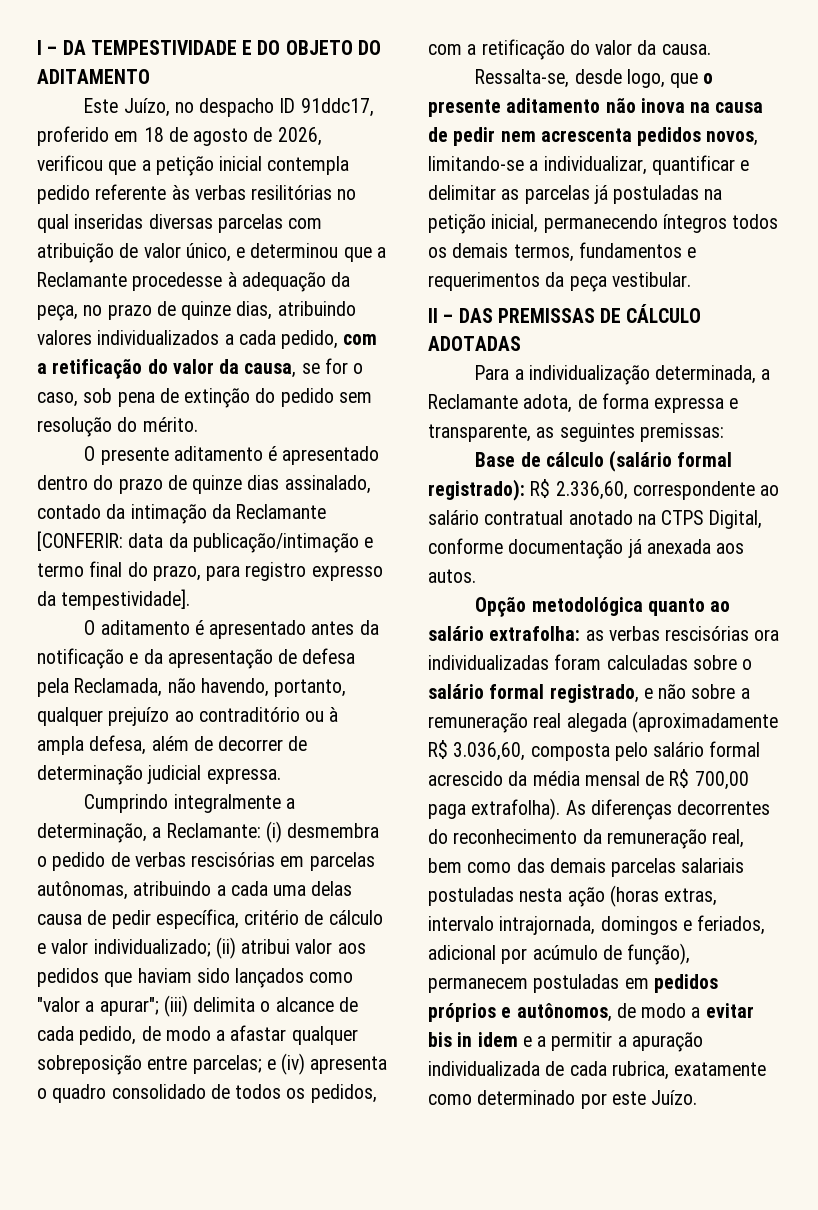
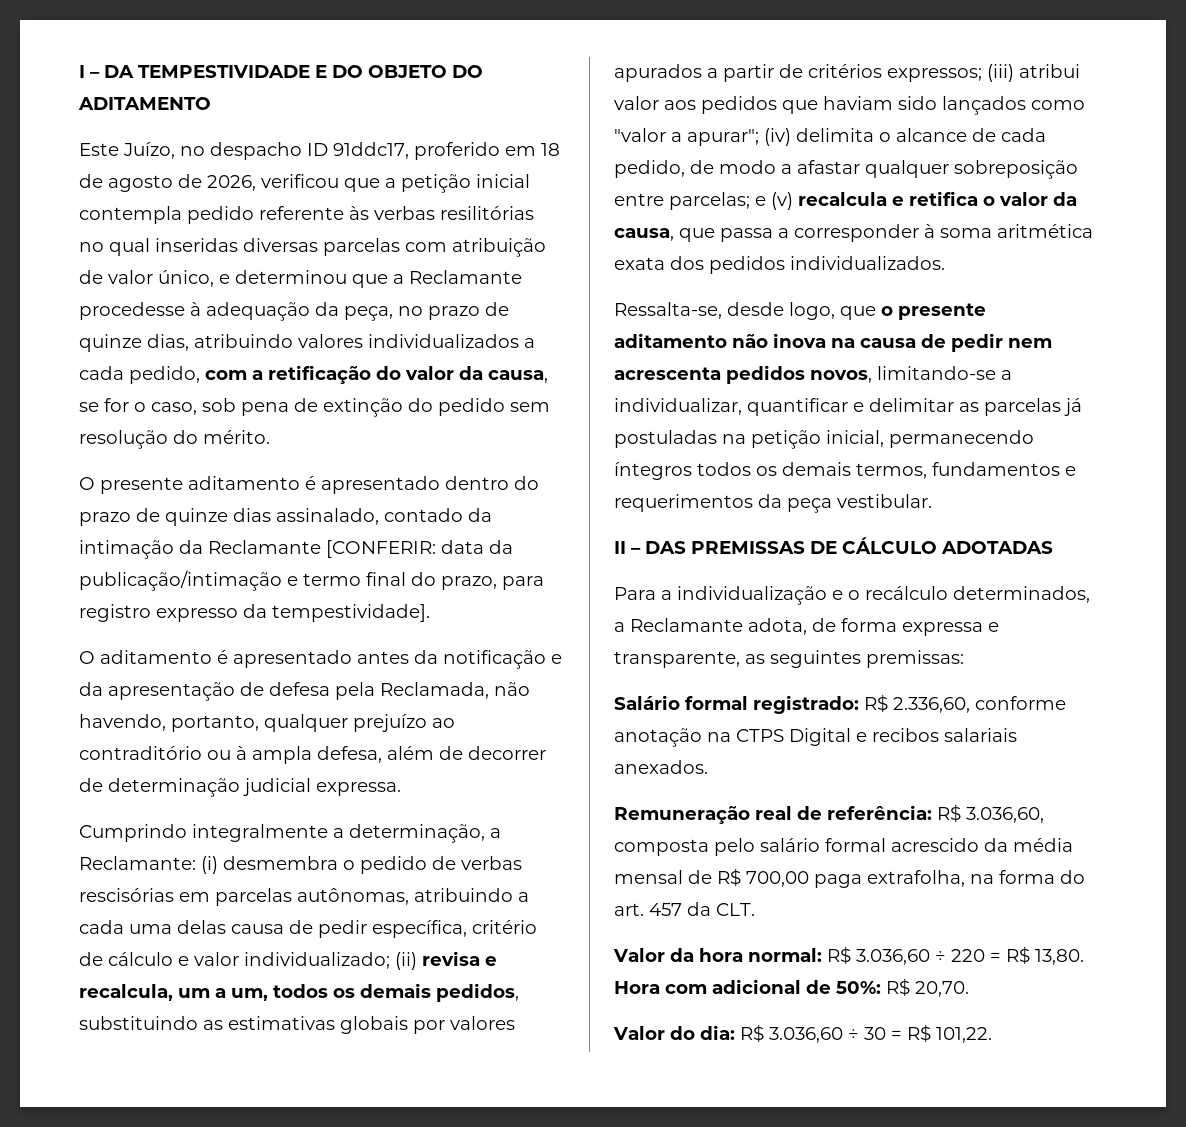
- Cumprindo integralmente a determinação, a Reclamante: (i) desmembra o pedido de verbas rescisórias em parcelas autônomas, atribuindo a cada uma delas causa de pedir específica, critério de cálculo e valor individualizado; (ii) atribui valor aos pedidos que haviam sido lançados como "valor a apurar"; (iii) delimita o alcance de cada pedido, de modo a afastar qualquer sobreposição entre parcelas; e (iv) apresenta o quadro consolidado de todos os pedidos, com a retificação do valor da causa.
+ Cumprindo integralmente a determinação, a Reclamante: (i) desmembra o pedido de verbas rescisórias em parcelas autônomas, atribuindo a cada uma delas causa de pedir específica, critério de cálculo e valor individualizado; (ii) revisa e recalcula, um a um, todos os demais pedidos, substituindo as estimativas globais por valores apurados a partir de critérios expressos; (iii) atribui valor aos pedidos que haviam sido lançados como "valor a apurar"; (iv) delimita o alcance de cada pedido, de modo a afastar qualquer sobreposição entre parcelas; e (v) recalcula e retifica o valor da causa, que passa a corresponder à soma aritmética exata dos pedidos individualizados.
- Para a individualização determinada, a Reclamante adota, de forma expressa e transparente, as seguintes premissas:
+ Para a individualização e o recálculo determinados, a Reclamante adota, de forma expressa e transparente, as seguintes premissas:
- Base de cálculo (salário formal registrado): R$ 2.336,60, correspondente ao salário contratual anotado na CTPS Digital, conforme documentação já anexada aos autos.
- Opção metodológica quanto ao salário extrafolha: as verbas rescisórias ora individualizadas foram calculadas sobre o salário formal registrado, e não sobre a remuneração real alegada (aproximadamente R$ 3.036,60, composta pelo salário formal acrescido da média mensal de R$ 700,00 paga extrafolha). As diferenças decorrentes do reconhecimento da remuneração real, bem como das demais parcelas salariais postuladas nesta ação (horas extras, intervalo intrajornada, domingos e feriados, adicional por acúmulo de função), permanecem postuladas em pedidos próprios e autônomos, de modo a evitar bis in idem e a permitir a apuração individualizada de cada rubrica, exatamente como determinado por este Juízo.
+ Salário formal registrado: R$ 2.336,60, conforme anotação na CTPS Digital e recibos salariais anexados.
+ Remuneração real de referência: R$ 3.036,60, composta pelo salário formal acrescido da média mensal de R$ 700,00 paga extrafolha, na forma do art. 457 da CLT.
+ Valor da hora normal: R$ 3.036,60 ÷ 220 = R$ 13,80. Hora com adicional de 50%: R$ 20,70.
+ Valor do dia: R$ 3.036,60 ÷ 30 = R$ 101,22.

